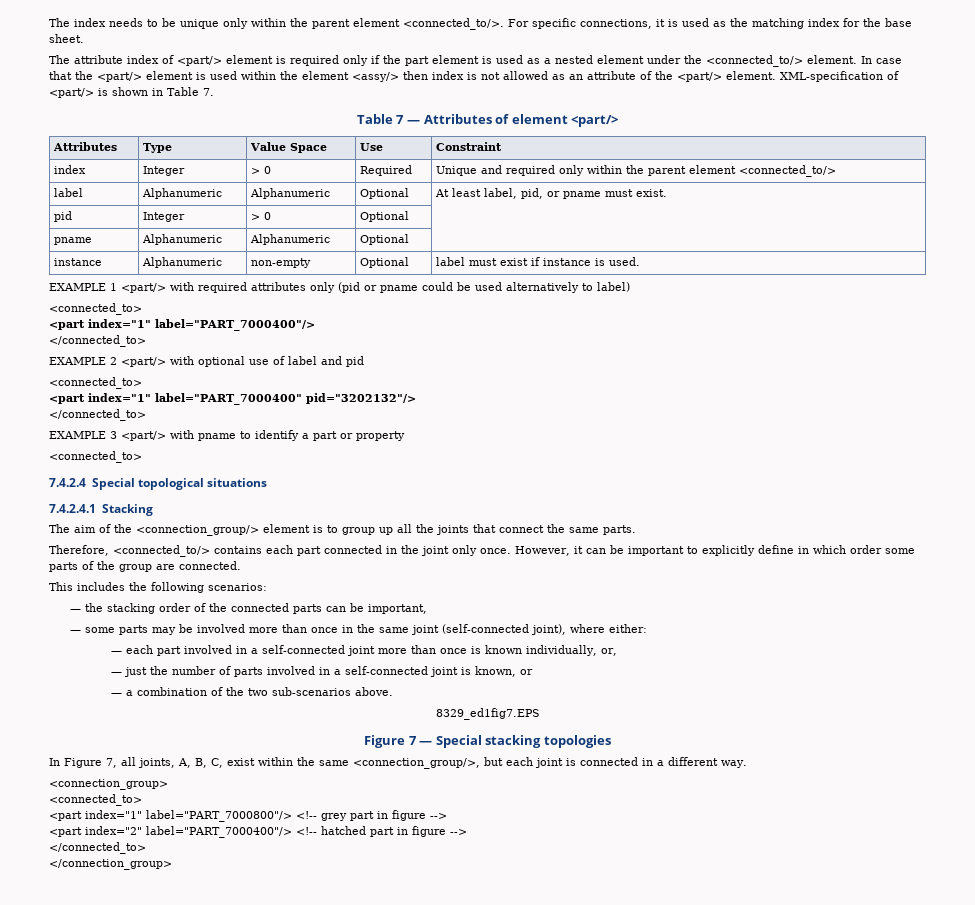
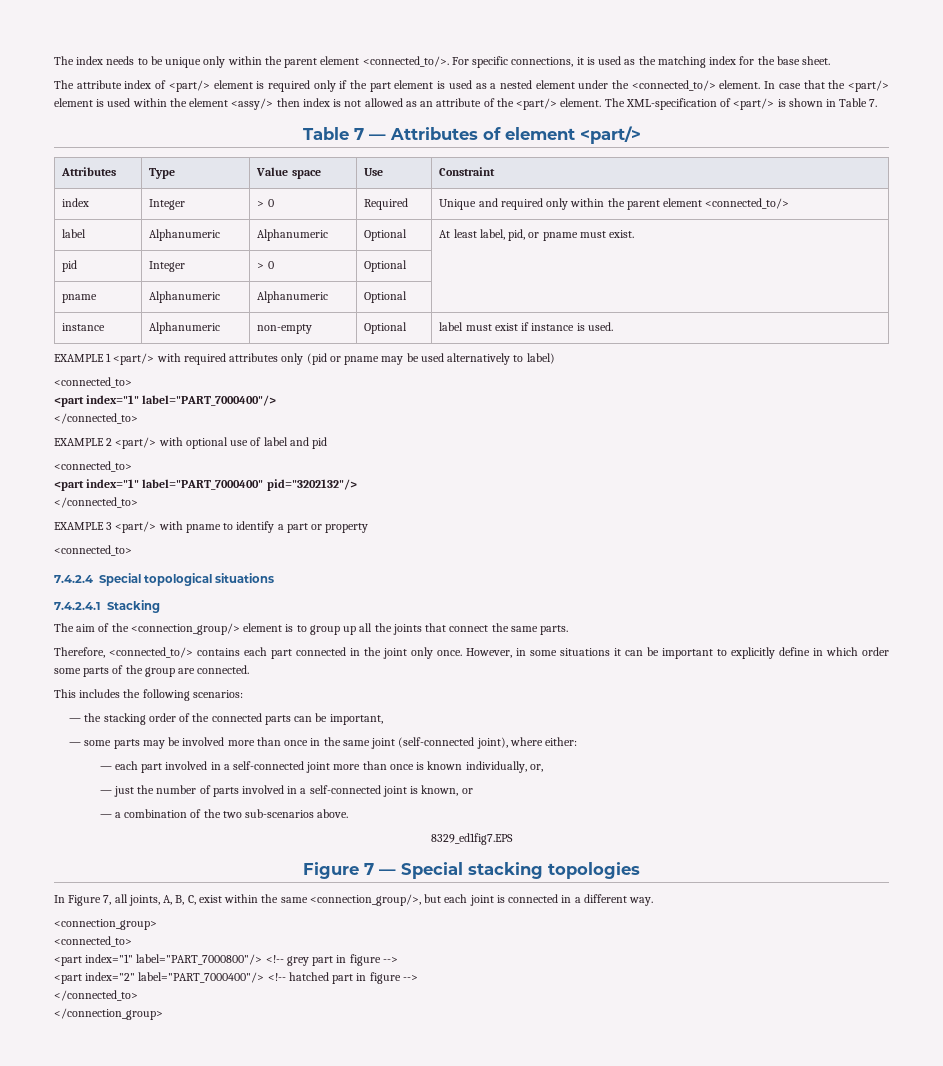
- XML-specification of <part/> is shown in Table 7.
+ The XML-specification of <part/> is shown in Table 7.
- Attributes | Type | Value Space | Use | Constraint
+ Attributes | Type | Value space | Use | Constraint
- EXAMPLE 1 <part/> with required attributes only (pid or pname could be used alternatively to label)
+ EXAMPLE 1 <part/> with required attributes only (pid or pname may be used alternatively to label)
- However, it can be important to explicitly define in which order some parts of the group are connected.
+ However, in some situations it can be important to explicitly define in which order some parts of the group are connected.

